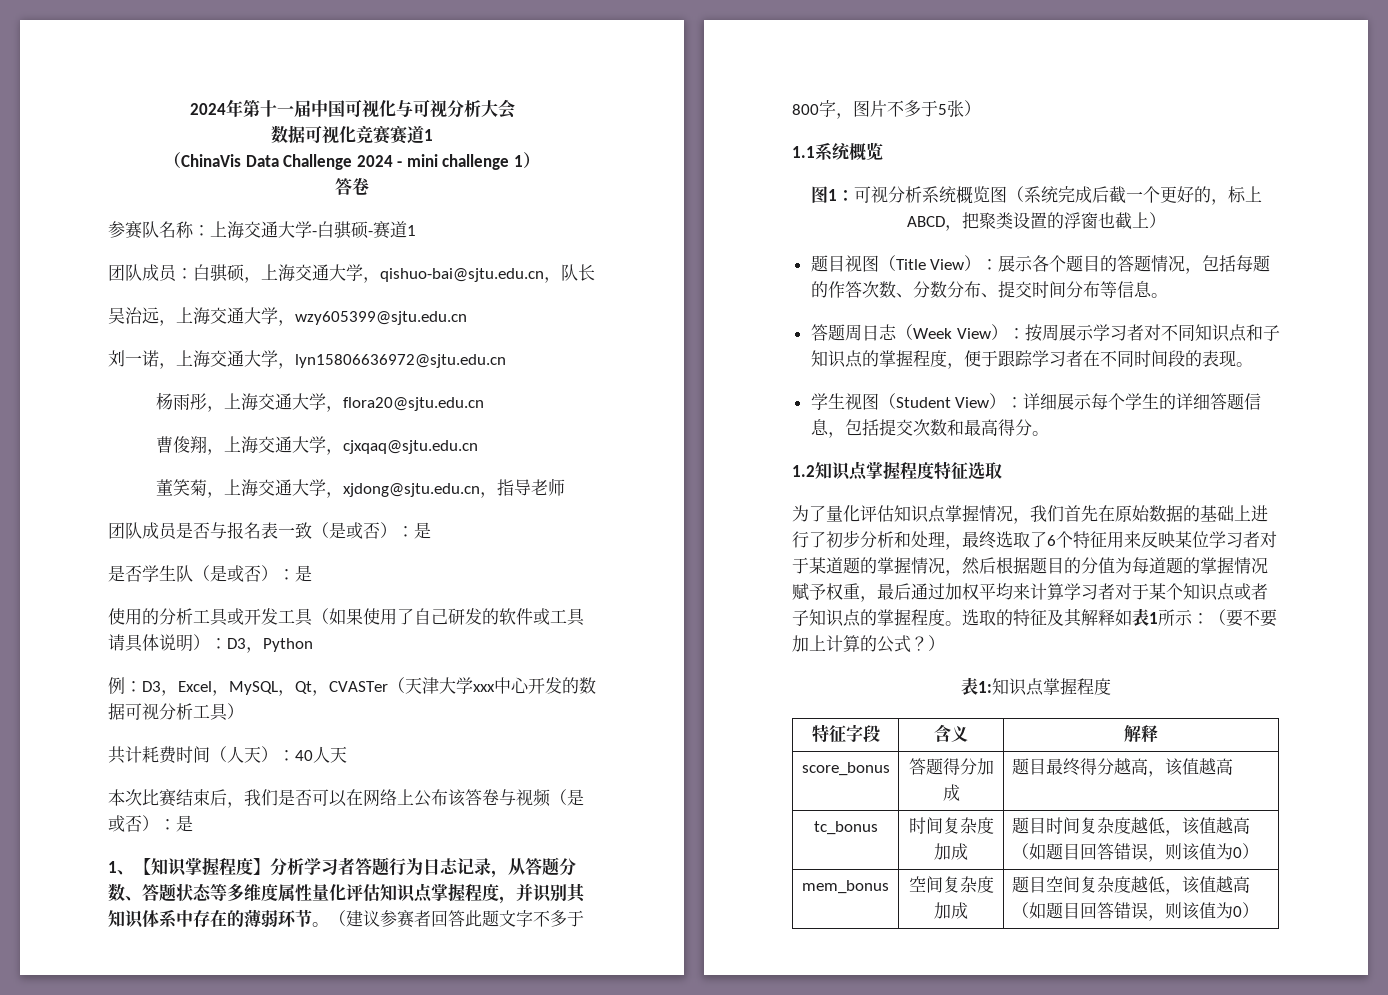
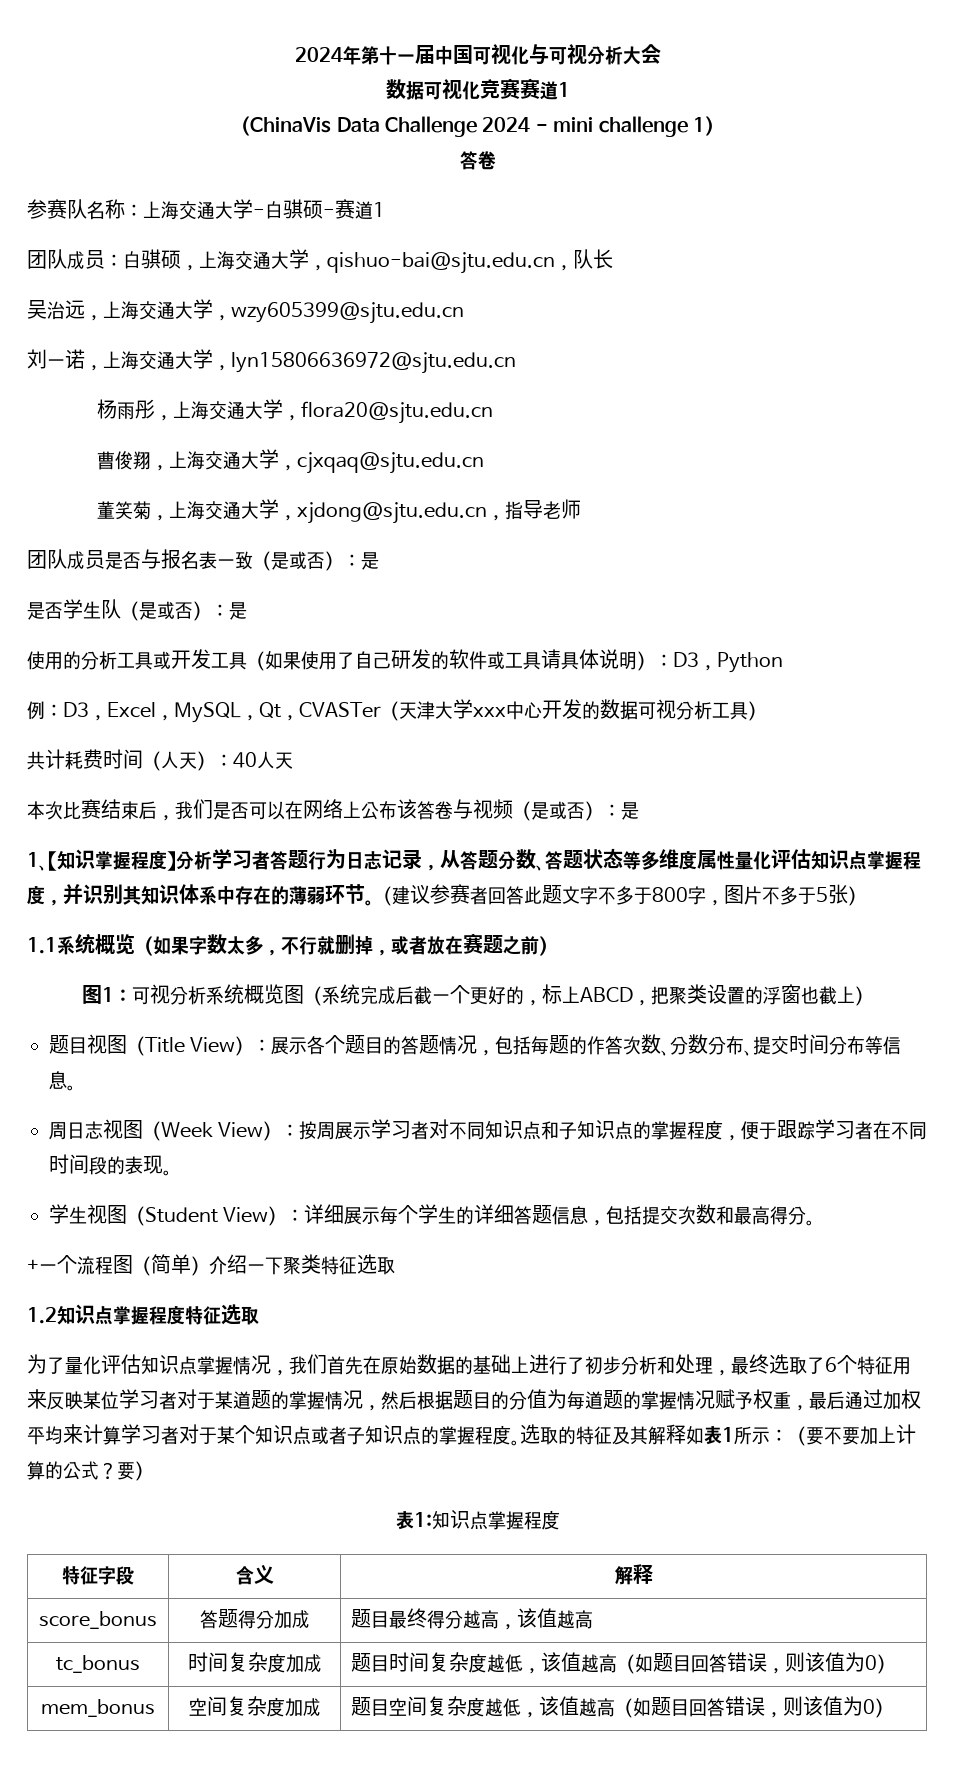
- 1.1系统概览
+ 1.1系统概览（如果字数太多，不行就删掉，或者放在赛题之前）
- 答题周日志（Week View）：按周展示学习者对不同知识点和子知识点的掌握程度，便于跟踪学习者在不同时间段的表现。
+ 周日志视图（Week View）：按周展示学习者对不同知识点和子知识点的掌握程度，便于跟踪学习者在不同时间段的表现。
+ +一个流程图（简单）介绍一下聚类特征选取
- 选取的特征及其解释如表1所示：（要不要加上计算的公式？）
+ 选取的特征及其解释如表1所示：（要不要加上计算的公式？要）

